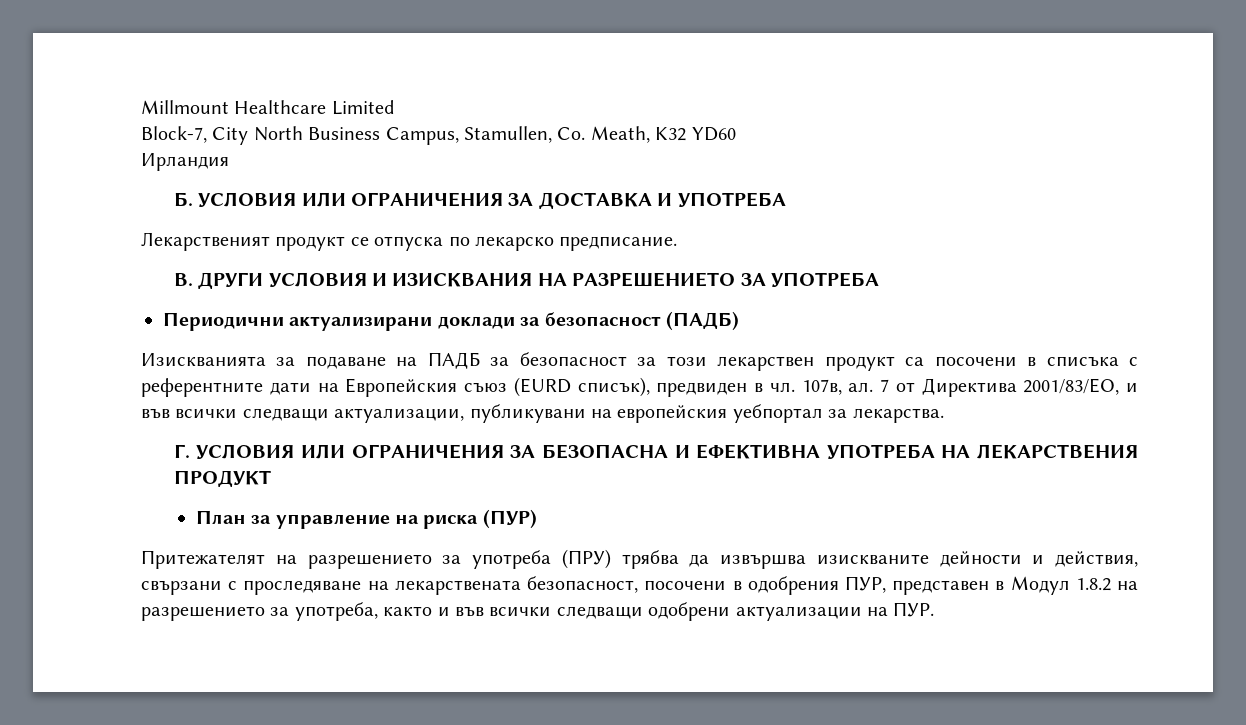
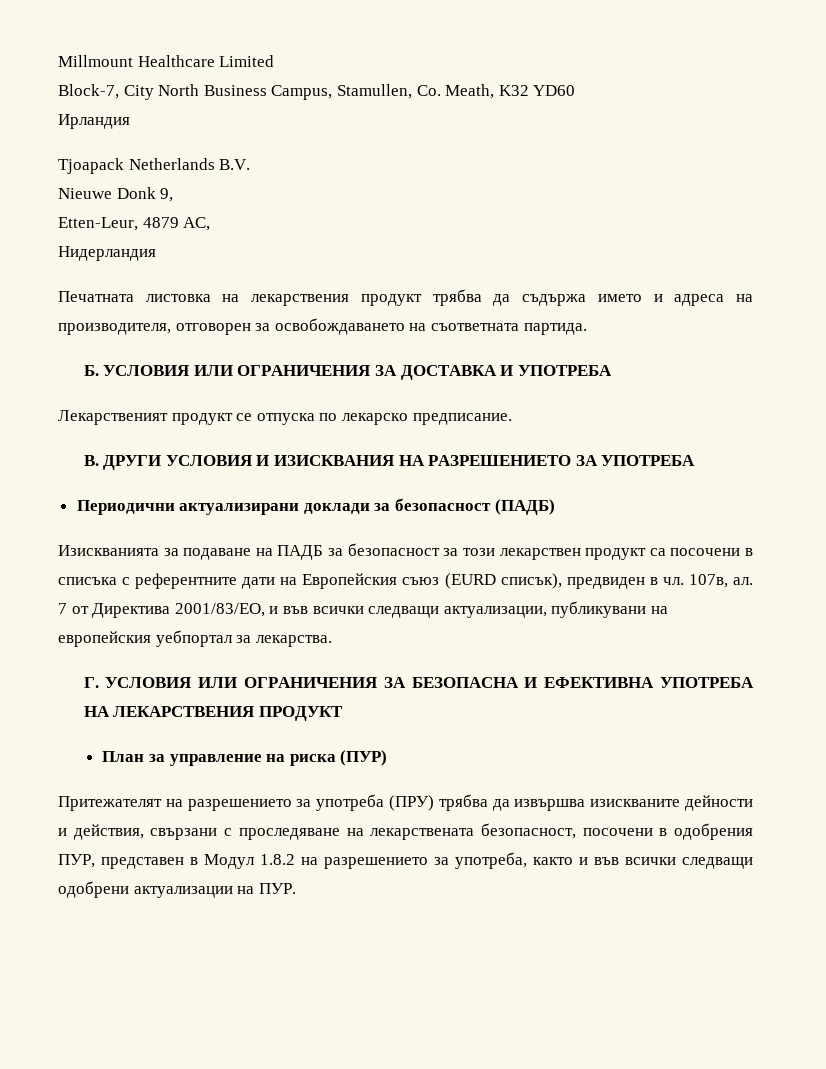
+ Tjoapack Netherlands B.V.
+ Nieuwe Donk 9,
+ Etten-Leur, 4879 AC,
+ Нидерландия
+ Печатната листовка на лекарствения продукт трябва да съдържа името и адреса на производителя, отговорен за освобождаването на съответната партида.

